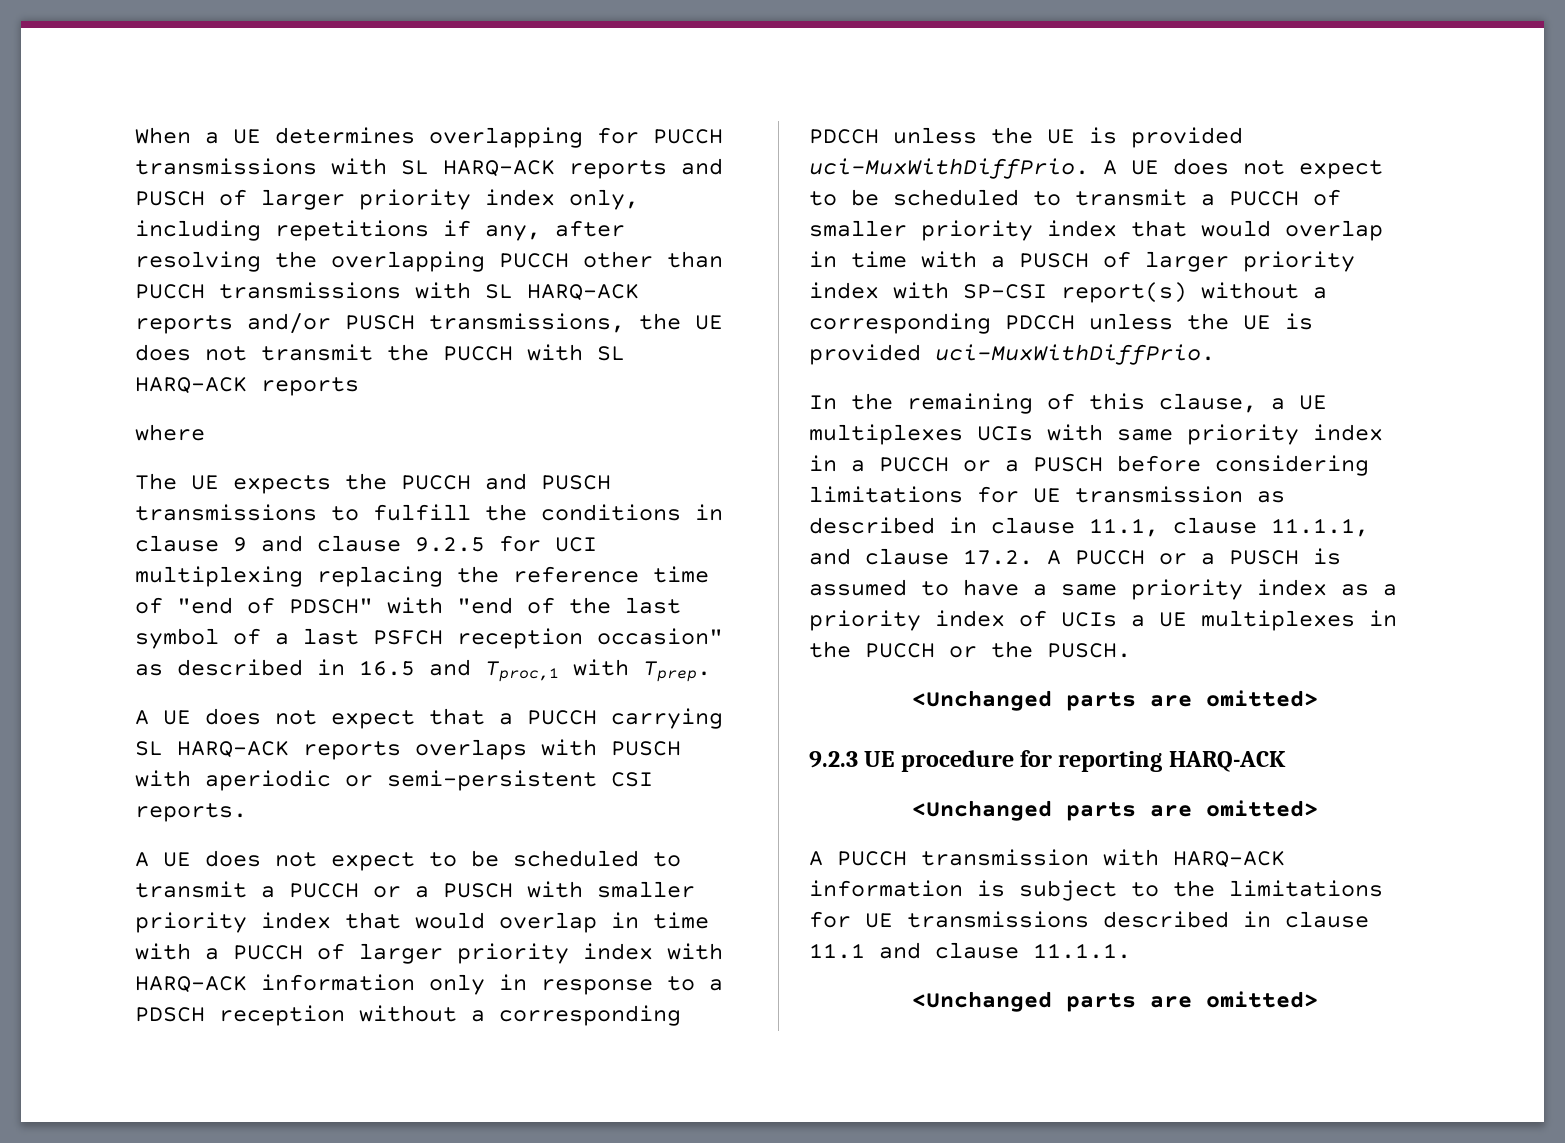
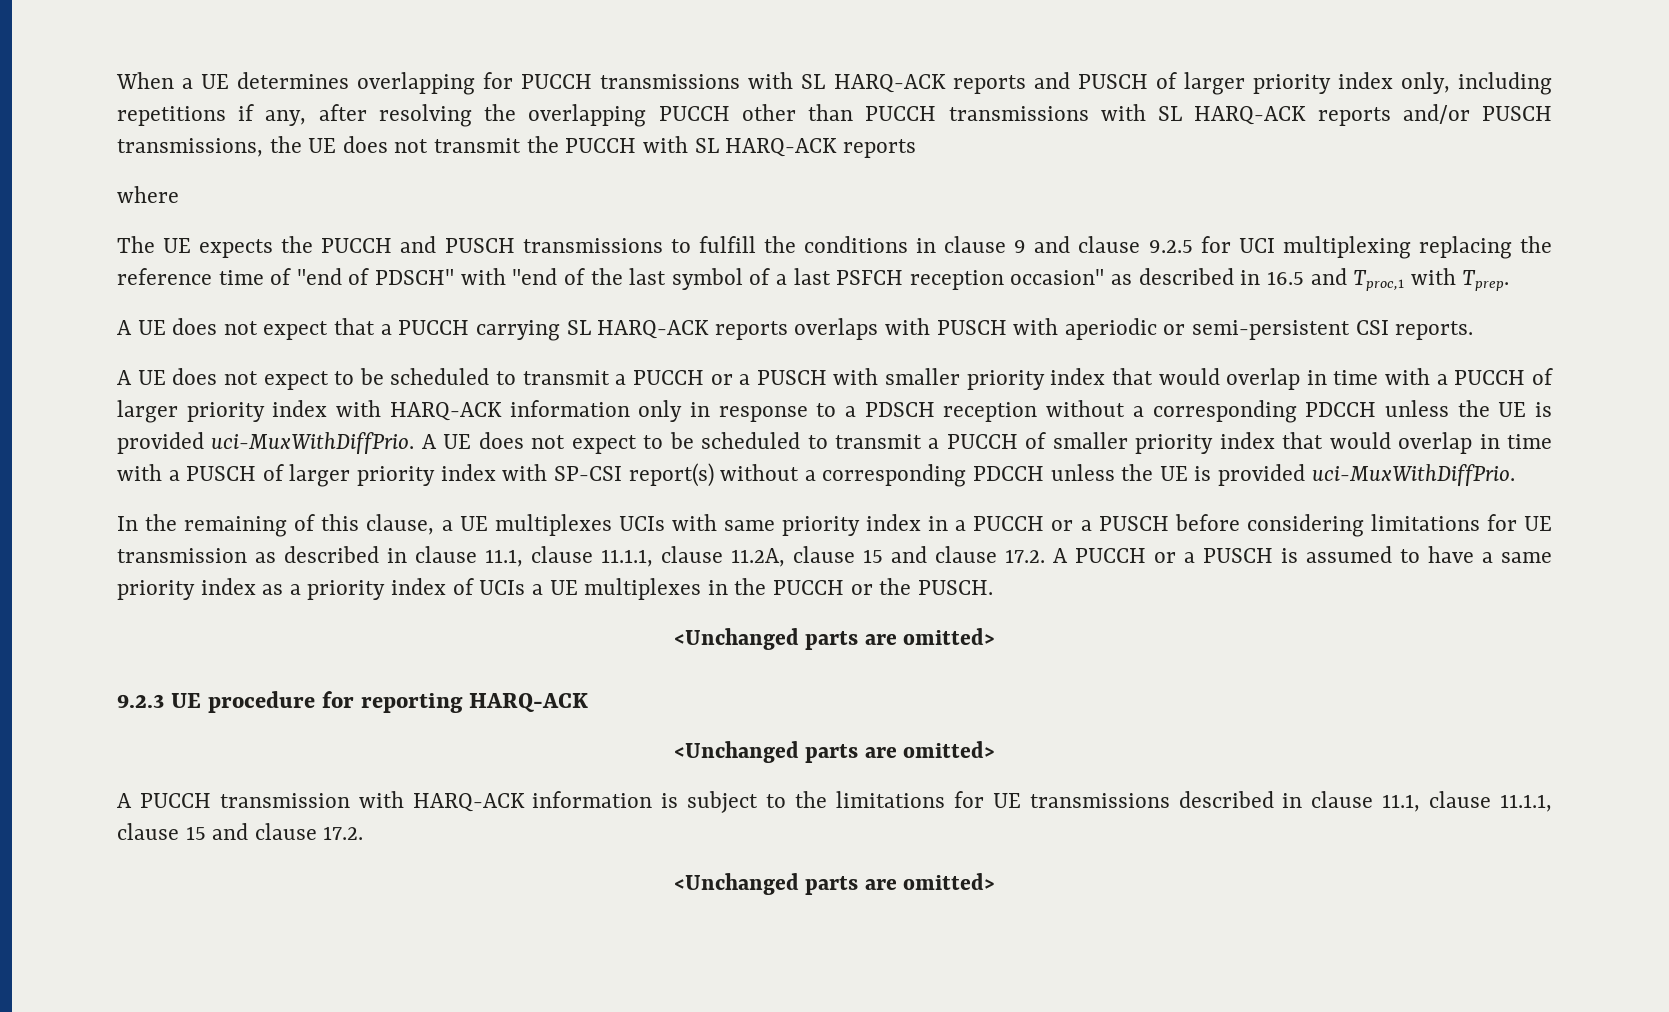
- In the remaining of this clause, a UE multiplexes UCIs with same priority index in a PUCCH or a PUSCH before considering limitations for UE transmission as described in clause 11.1, clause 11.1.1, and clause 17.2. A PUCCH or a PUSCH is assumed to have a same priority index as a priority index of UCIs a UE multiplexes in the PUCCH or the PUSCH.
+ In the remaining of this clause, a UE multiplexes UCIs with same priority index in a PUCCH or a PUSCH before considering limitations for UE transmission as described in clause 11.1, clause 11.1.1, clause 11.2A, clause 15 and clause 17.2. A PUCCH or a PUSCH is assumed to have a same priority index as a priority index of UCIs a UE multiplexes in the PUCCH or the PUSCH.
- A PUCCH transmission with HARQ-ACK information is subject to the limitations for UE transmissions described in clause 11.1 and clause 11.1.1.
+ A PUCCH transmission with HARQ-ACK information is subject to the limitations for UE transmissions described in clause 11.1, clause 11.1.1, clause 15 and clause 17.2.

